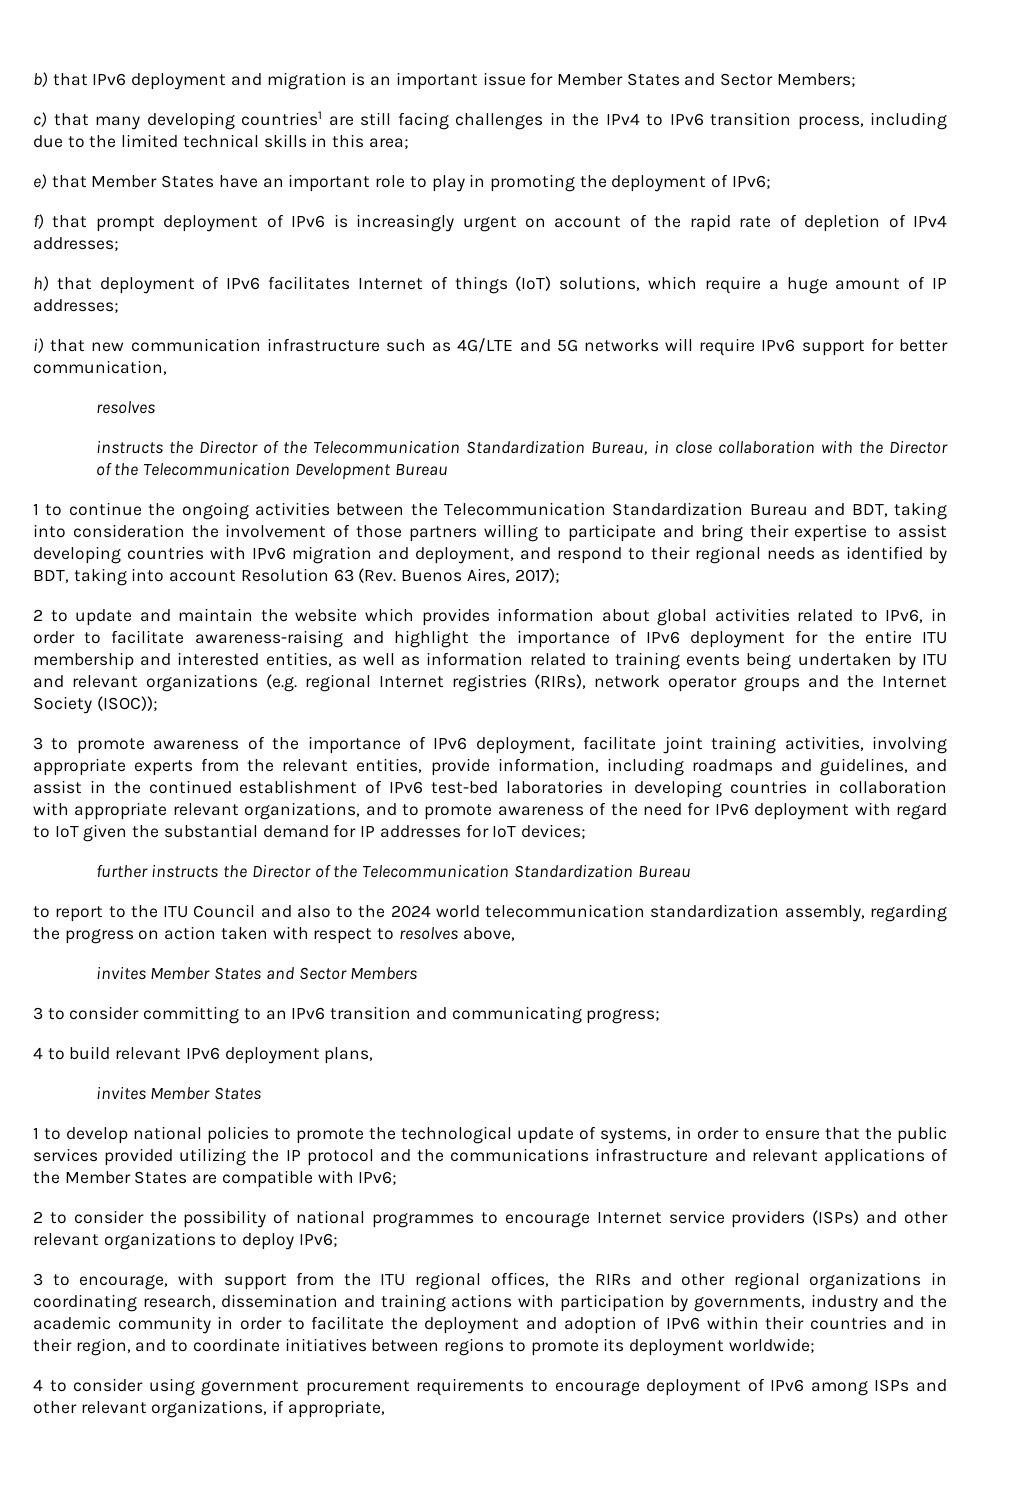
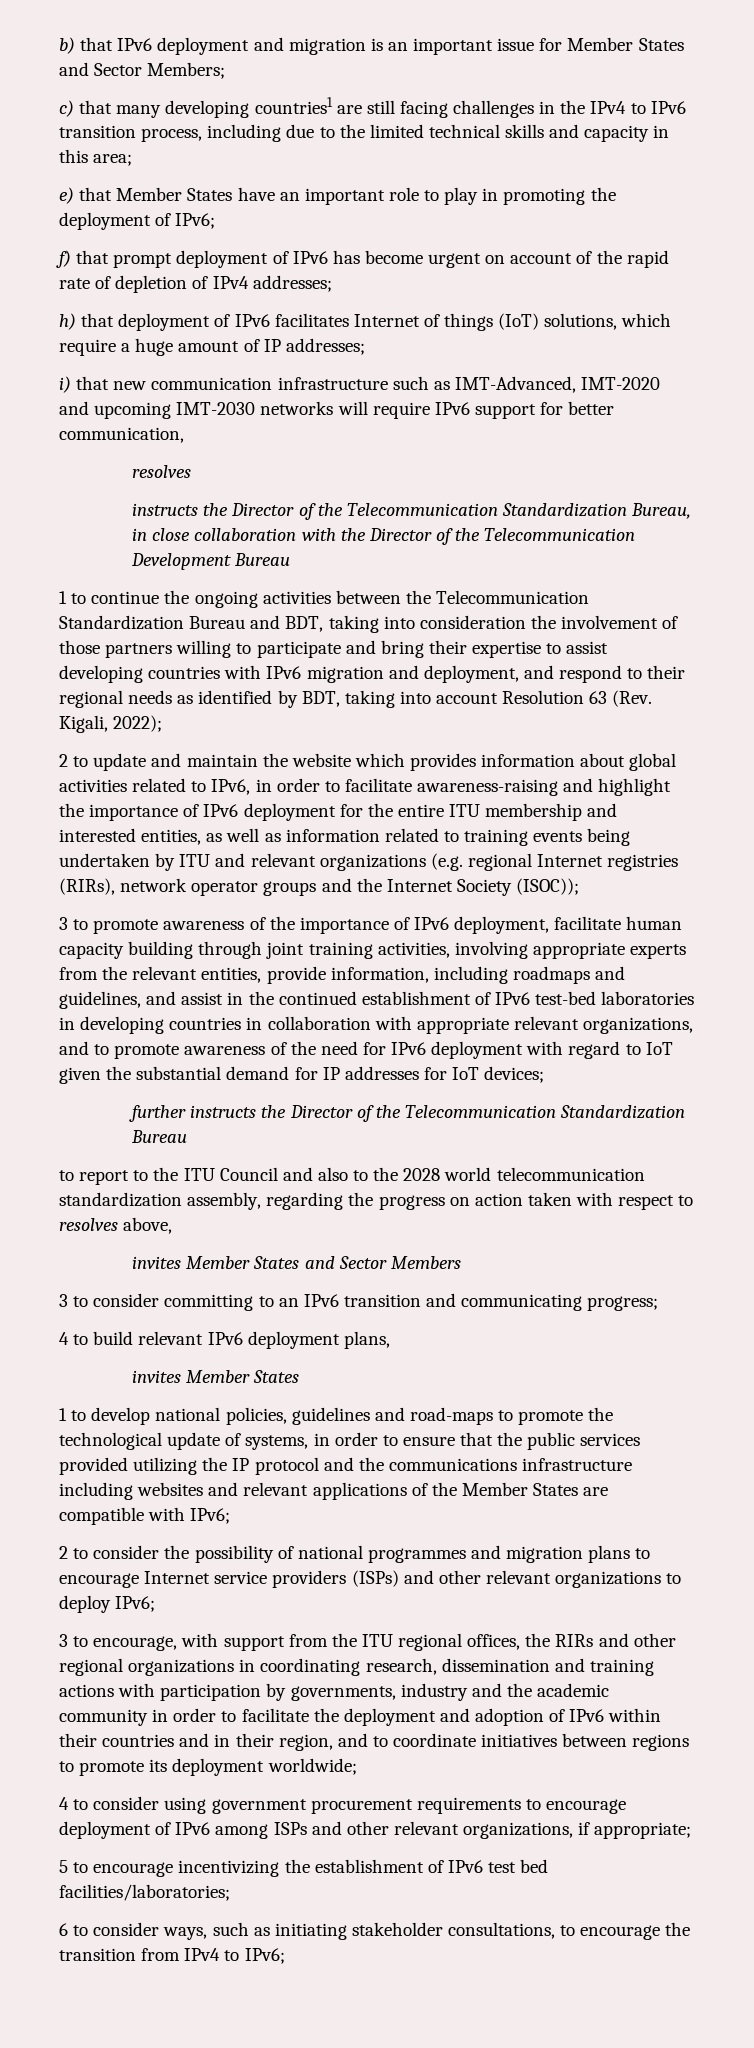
- c) that many developing countries1 are still facing challenges in the IPv4 to IPv6 transition process, including due to the limited technical skills in this area;
+ c) that many developing countries1 are still facing challenges in the IPv4 to IPv6 transition process, including due to the limited technical skills and capacity in this area;
- f) that prompt deployment of IPv6 is increasingly urgent on account of the rapid rate of depletion of IPv4 addresses;
+ f) that prompt deployment of IPv6 has become urgent on account of the rapid rate of depletion of IPv4 addresses;
- i) that new communication infrastructure such as 4G/LTE and 5G networks will require IPv6 support for better communication,
+ i) that new communication infrastructure such as IMT-Advanced, IMT-2020 and upcoming IMT-2030 networks will require IPv6 support for better communication,
- 1 to continue the ongoing activities between the Telecommunication Standardization Bureau and BDT, taking into consideration the involvement of those partners willing to participate and bring their expertise to assist developing countries with IPv6 migration and deployment, and respond to their regional needs as identified by BDT, taking into account Resolution 63 (Rev. Buenos Aires, 2017);
+ 1 to continue the ongoing activities between the Telecommunication Standardization Bureau and BDT, taking into consideration the involvement of those partners willing to participate and bring their expertise to assist developing countries with IPv6 migration and deployment, and respond to their regional needs as identified by BDT, taking into account Resolution 63 (Rev. Kigali, 2022);
- 3 to promote awareness of the importance of IPv6 deployment, facilitate joint training activities, involving appropriate experts from the relevant entities, provide information, including roadmaps and guidelines, and assist in the continued establishment of IPv6 test-bed laboratories in developing countries in collaboration with appropriate relevant organizations, and to promote awareness of the need for IPv6 deployment with regard to IoT given the substantial demand for IP addresses for IoT devices;
+ 3 to promote awareness of the importance of IPv6 deployment, facilitate human capacity building through joint training activities, involving appropriate experts from the relevant entities, provide information, including roadmaps and guidelines, and assist in the continued establishment of IPv6 test-bed laboratories in developing countries in collaboration with appropriate relevant organizations, and to promote awareness of the need for IPv6 deployment with regard to IoT given the substantial demand for IP addresses for IoT devices;
- to report to the ITU Council and also to the 2024 world telecommunication standardization assembly, regarding the progress on action taken with respect to resolves above,
+ to report to the ITU Council and also to the 2028 world telecommunication standardization assembly, regarding the progress on action taken with respect to resolves above,
- 1 to develop national policies to promote the technological update of systems, in order to ensure that the public services provided utilizing the IP protocol and the communications infrastructure and relevant applications of the Member States are compatible with IPv6;
+ 1 to develop national policies, guidelines and road-maps to promote the technological update of systems, in order to ensure that the public services provided utilizing the IP protocol and the communications infrastructure including websites and relevant applications of the Member States are compatible with IPv6;
- 2 to consider the possibility of national programmes to encourage Internet service providers (ISPs) and other relevant organizations to deploy IPv6;
+ 2 to consider the possibility of national programmes and migration plans to encourage Internet service providers (ISPs) and other relevant organizations to deploy IPv6;
- 4 to consider using government procurement requirements to encourage deployment of IPv6 among ISPs and other relevant organizations, if appropriate,
+ 4 to consider using government procurement requirements to encourage deployment of IPv6 among ISPs and other relevant organizations, if appropriate;
+ 5 to encourage incentivizing the establishment of IPv6 test bed facilities/laboratories;
+ 6 to consider ways, such as initiating stakeholder consultations, to encourage the transition from IPv4 to IPv6;

